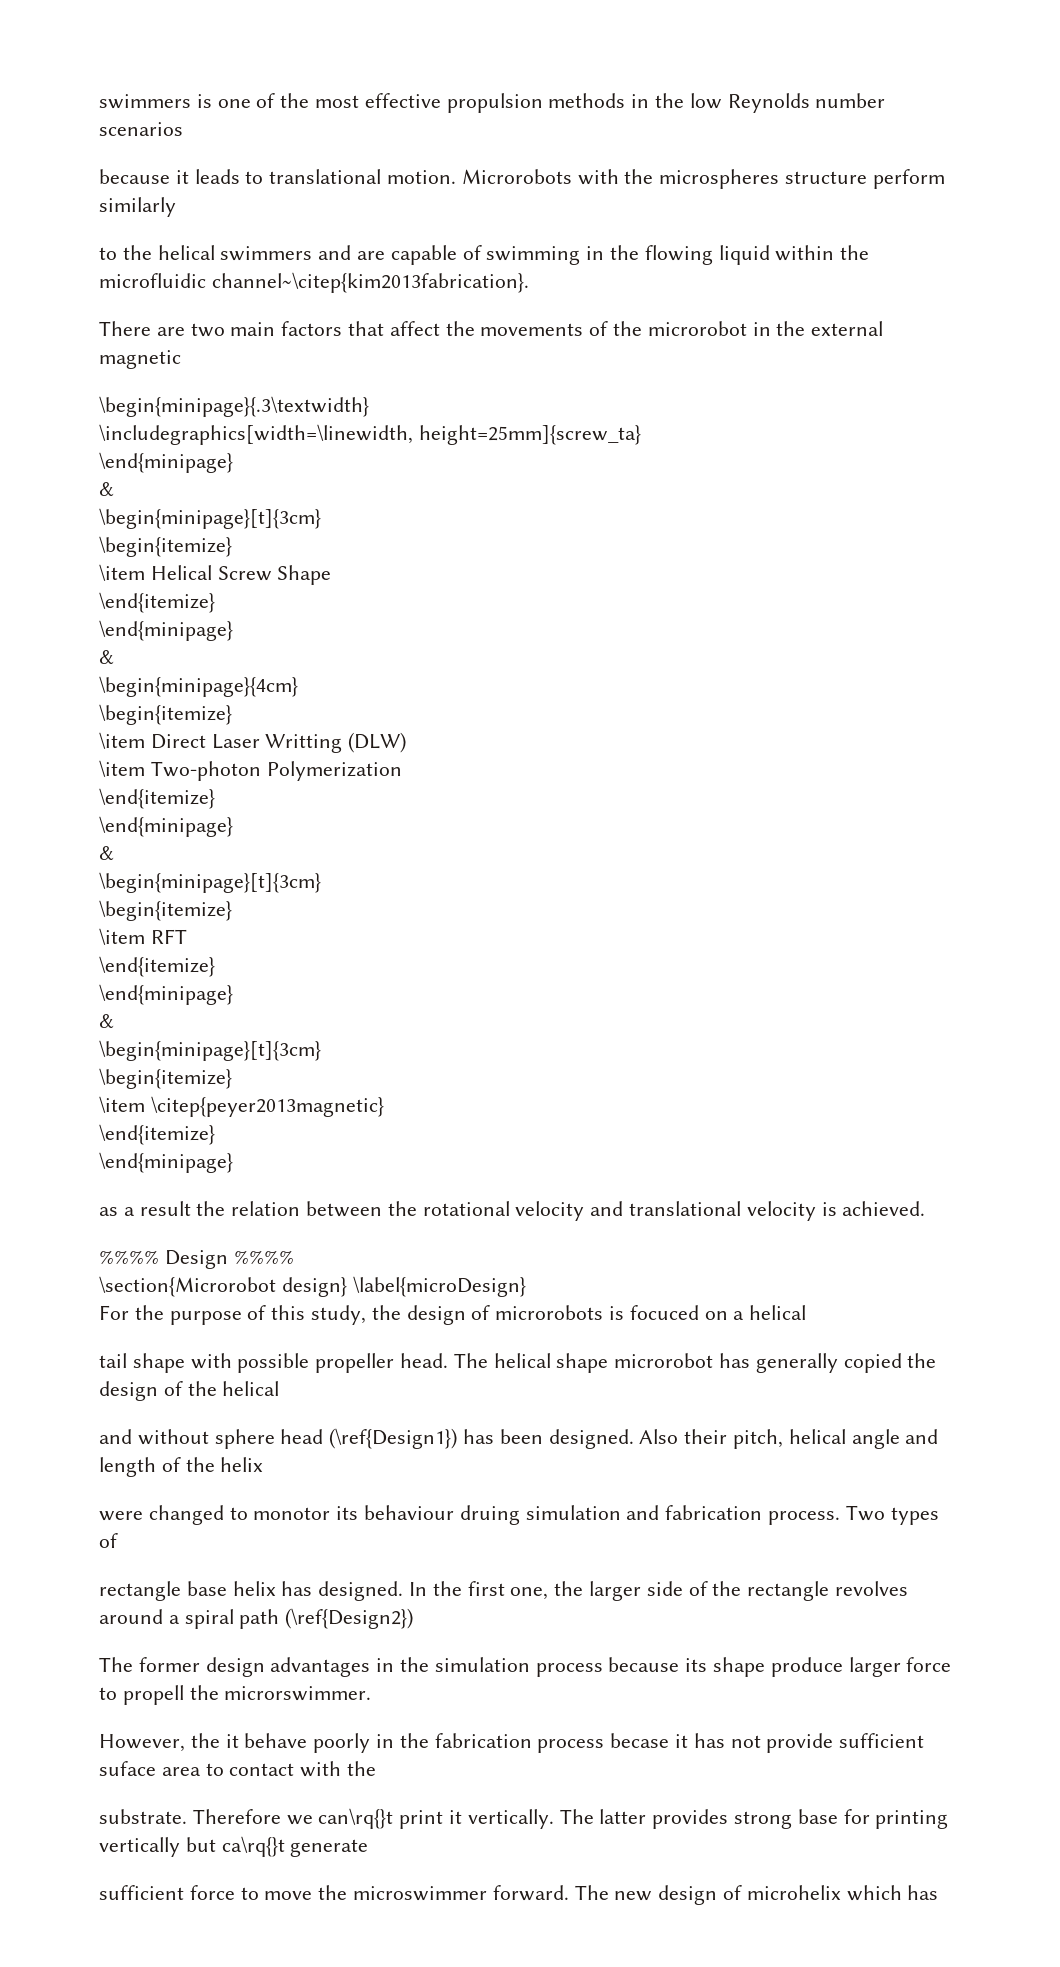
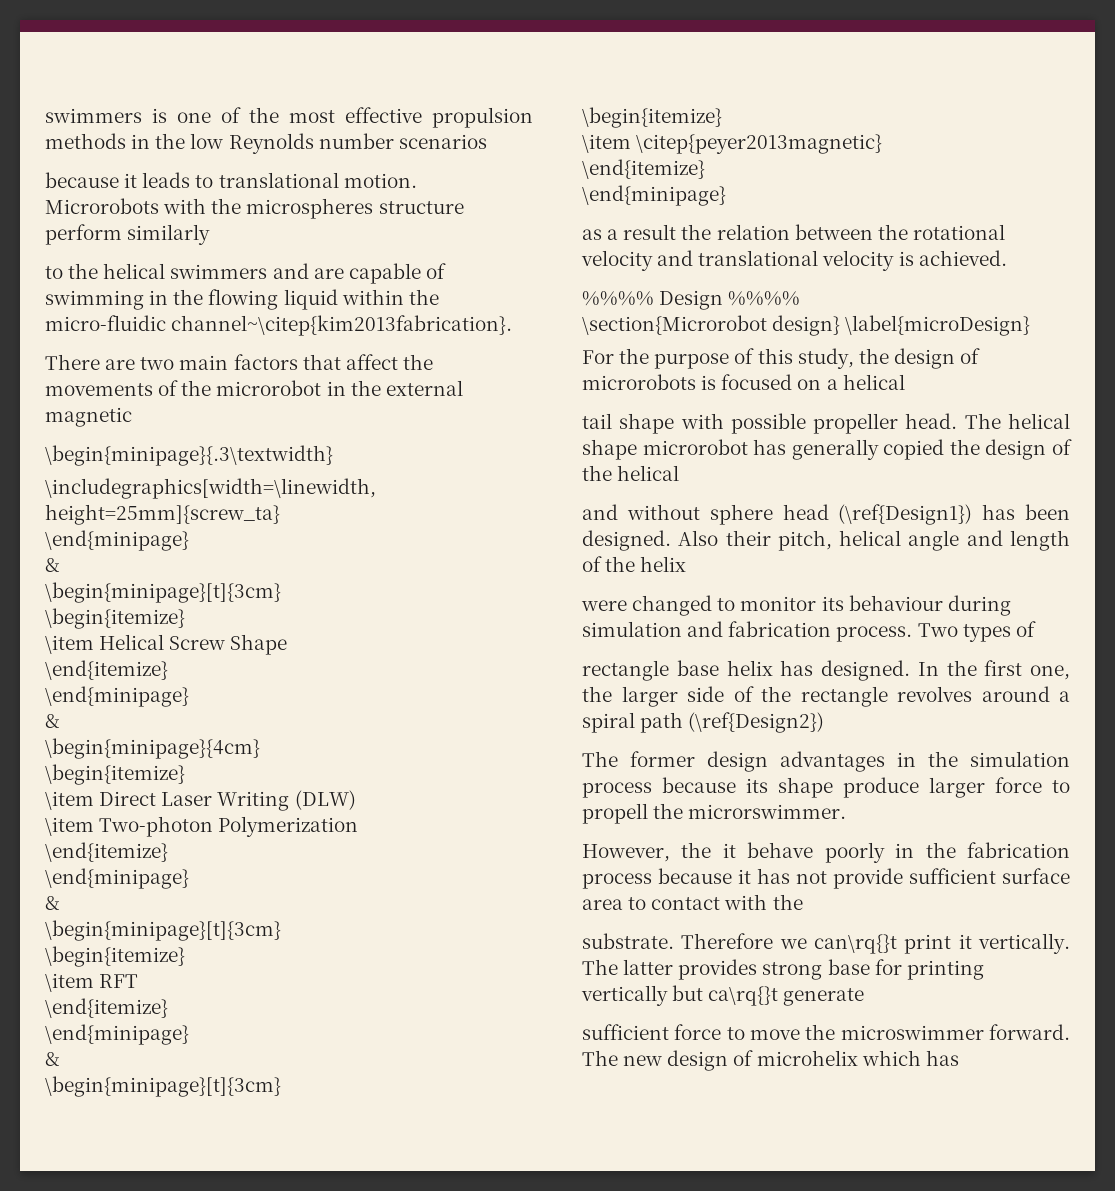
- to the helical swimmers and are capable of swimming in the flowing liquid within the microfluidic channel~\citep{kim2013fabrication}.
+ to the helical swimmers and are capable of swimming in the flowing liquid within the micro-fluidic channel~\citep{kim2013fabrication}.
- \item Direct Laser Writting (DLW)
+ \item Direct Laser Writing (DLW)
- For the purpose of this study, the design of microrobots is focuced on a helical
+ For the purpose of this study, the design of microrobots is focused on a helical
- were changed to monotor its behaviour druing simulation and fabrication process.
+ were changed to monitor its behaviour during simulation and fabrication process.
- However, the it behave poorly in the fabrication process becase it has not provide sufficient suface area to contact with the
+ However, the it behave poorly in the fabrication process because it has not provide sufficient surface area to contact with the

